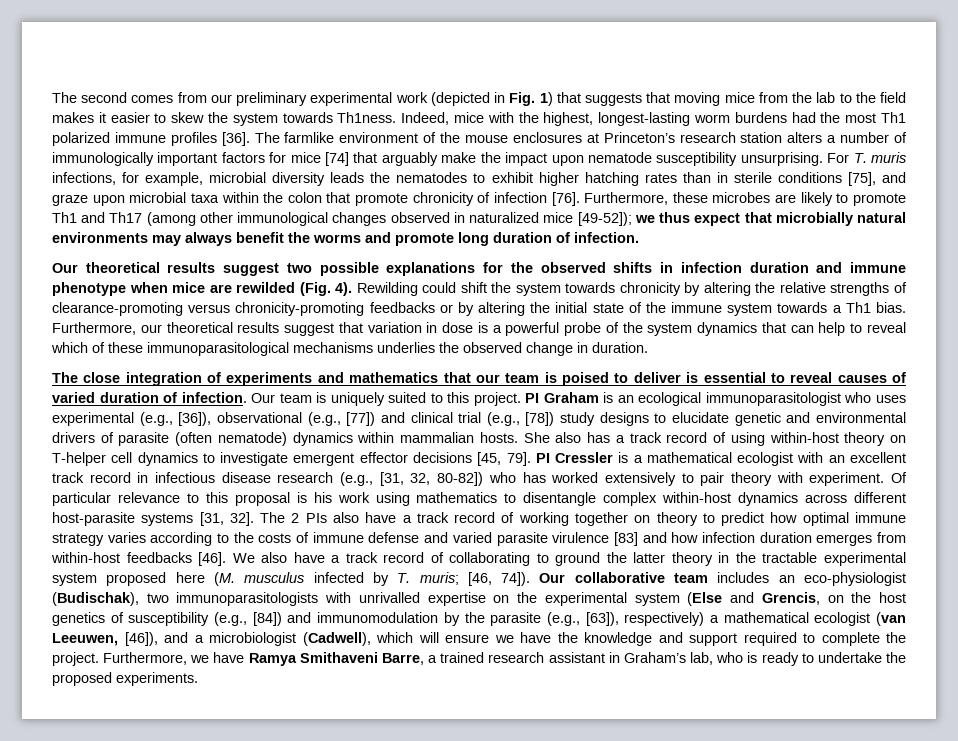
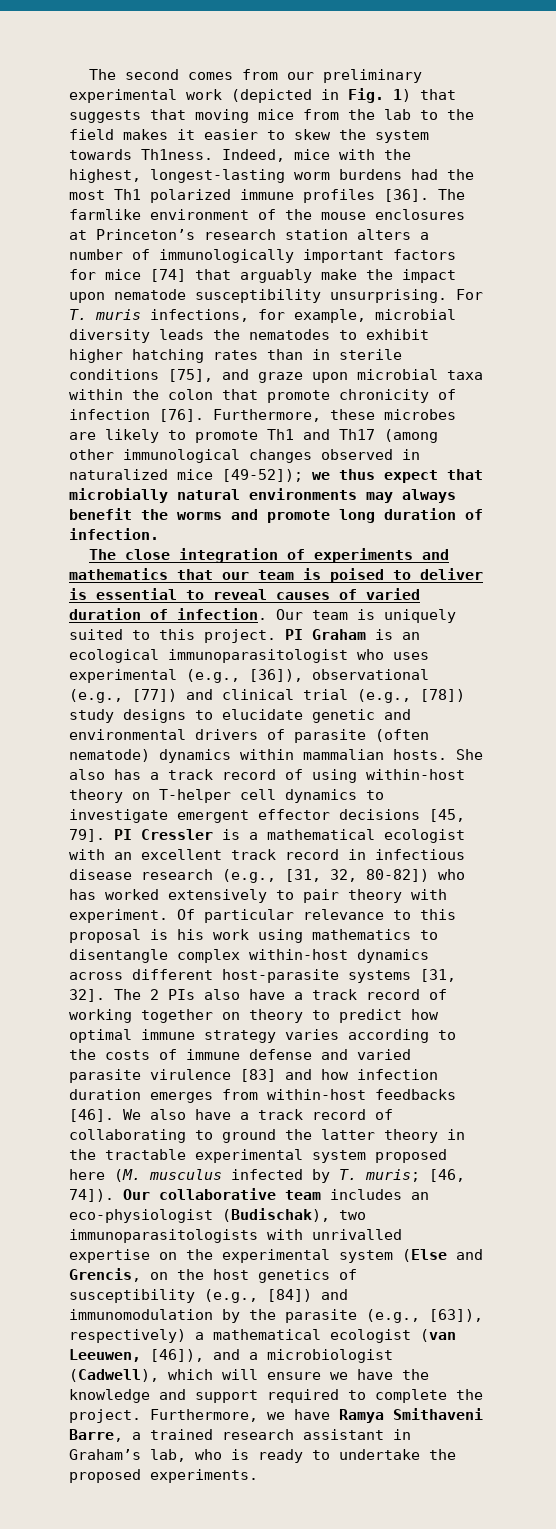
- Our theoretical results suggest two possible explanations for the observed shifts in infection duration and immune phenotype when mice are rewilded (Fig. 4). Rewilding could shift the system towards chronicity by altering the relative strengths of clearance-promoting versus chronicity-promoting feedbacks or by altering the initial state of the immune system towards a Th1 bias. Furthermore, our theoretical results suggest that variation in dose is a powerful probe of the system dynamics that can help to reveal which of these immunoparasitological mechanisms underlies the observed change in duration.

